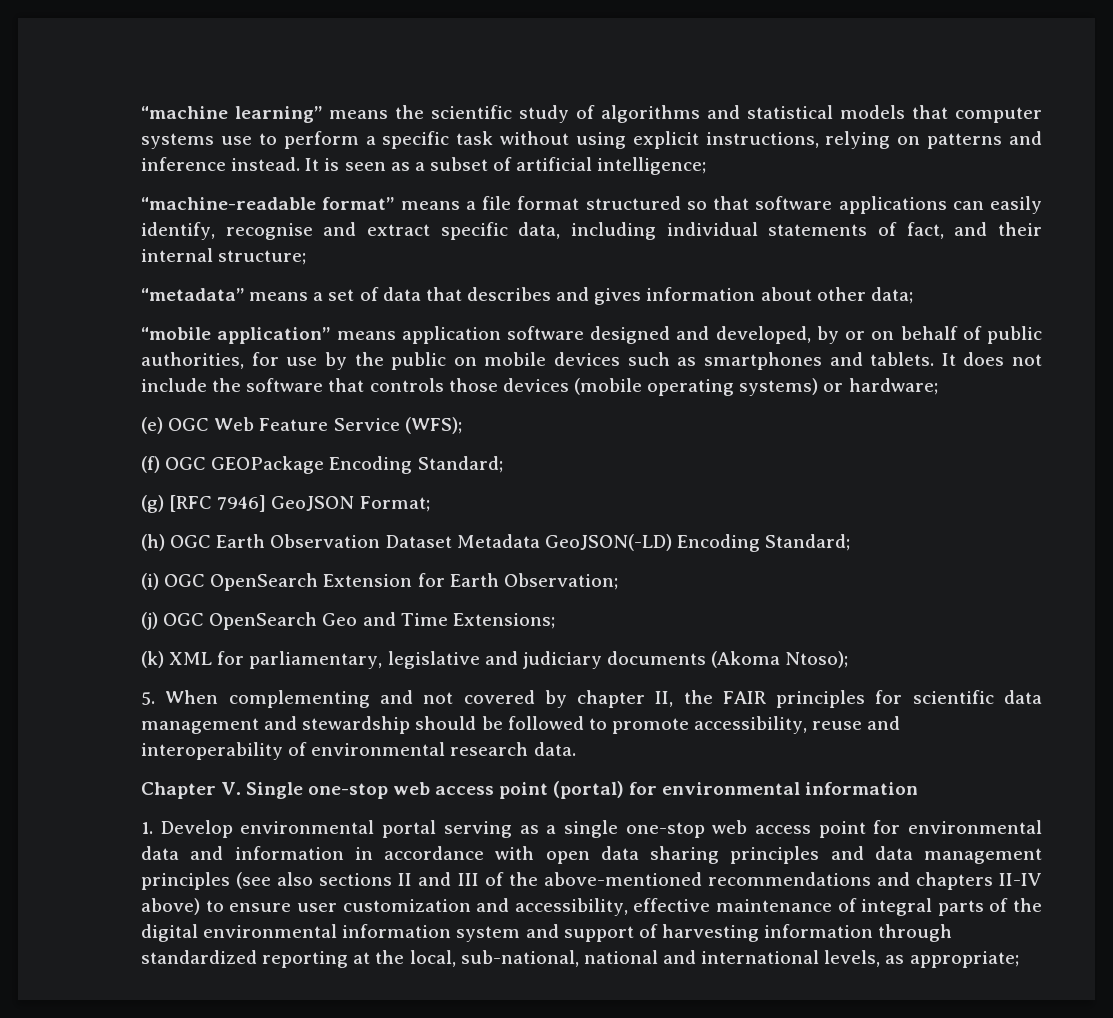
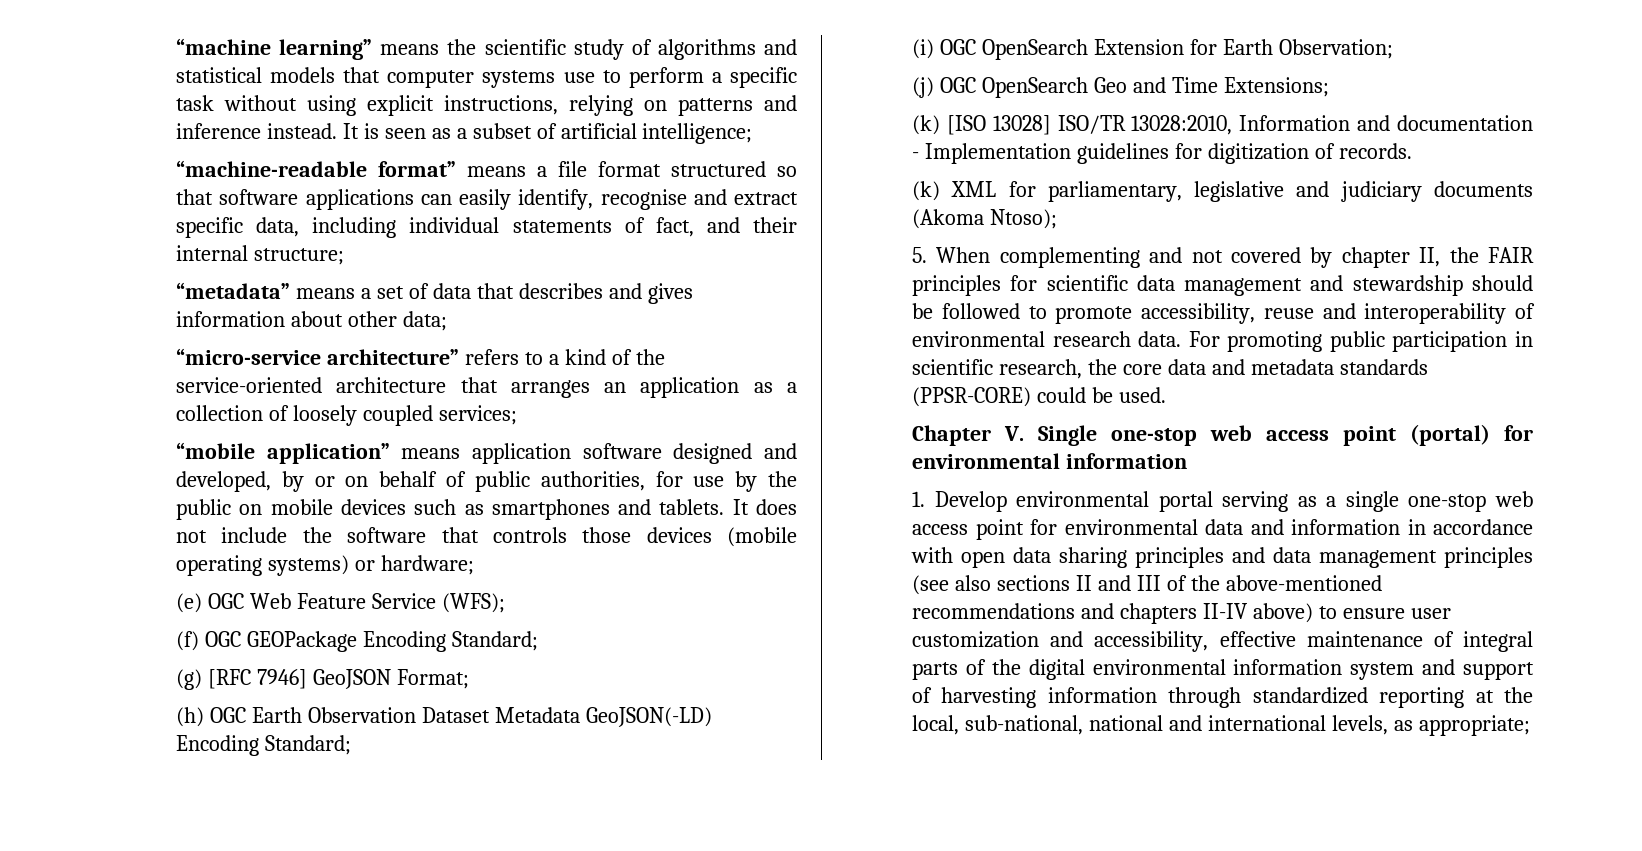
+ “micro-service architecture” refers to a kind of the service-oriented architecture that arranges an application as a collection of loosely coupled services;
+ (k) [ISO 13028] ISO/TR 13028:2010, Information and documentation - Implementation guidelines for digitization of records.
+ For promoting public participation in scientific research, the core data and metadata standards (PPSR-CORE) could be used.

